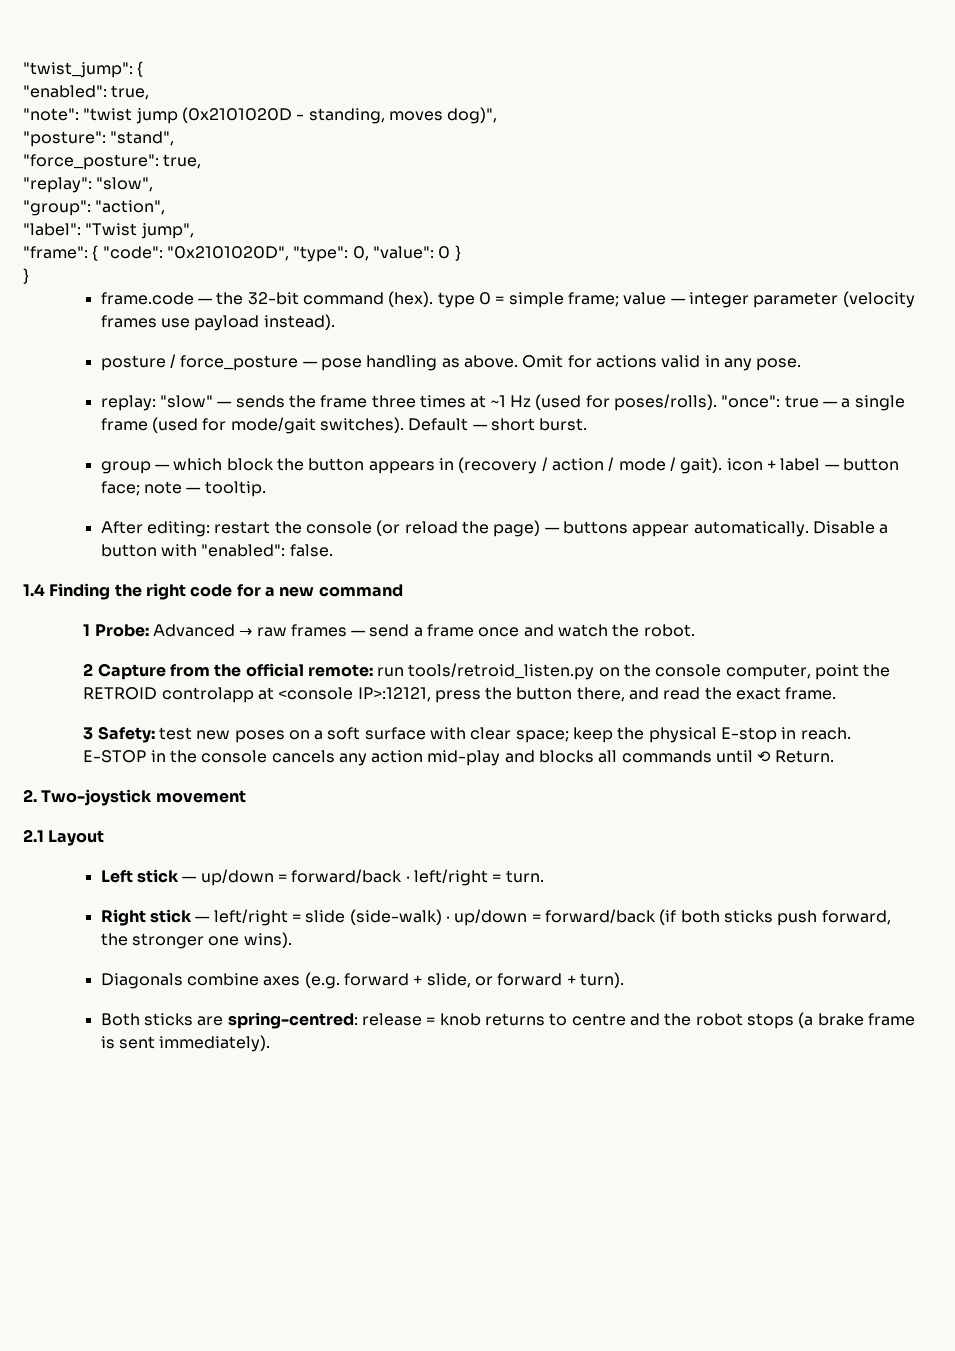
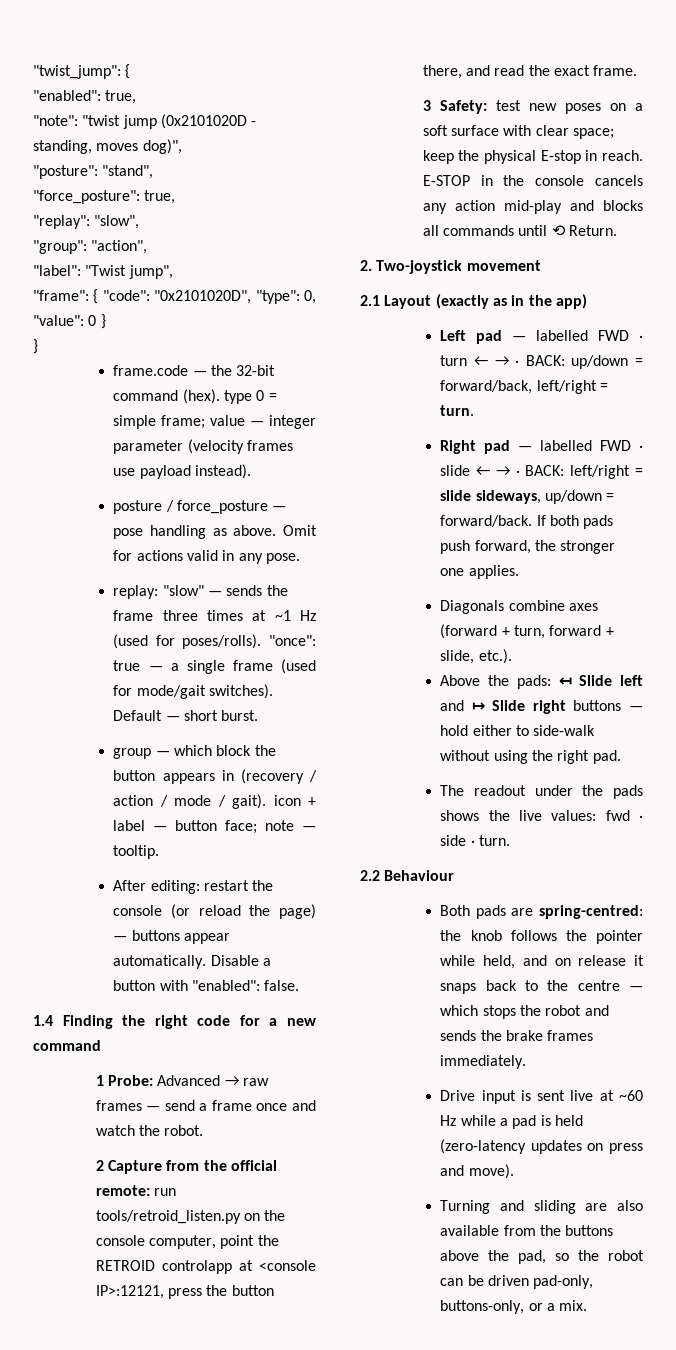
- 2.1 Layout
- Left stick — up/down = forward/back · left/right = turn.
- Right stick — left/right = slide (side-walk) · up/down = forward/back (if both sticks push forward, the stronger one wins).
+ 2.1 Layout (exactly as in the app)
+ Left pad — labelled FWD · turn ← → · BACK: up/down = forward/back, left/right = turn.
+ Right pad — labelled FWD · slide ← → · BACK: left/right = slide sideways, up/down = forward/back. If both pads push forward, the stronger one applies.
- Diagonals combine axes (e.g. forward + slide, or forward + turn).
+ Diagonals combine axes (forward + turn, forward + slide, etc.).
+ Above the pads: ↤ Slide left and ↦ Slide right buttons — hold either to side-walk without using the right pad.
+ The readout under the pads shows the live values: fwd · side · turn.
+ 2.2 Behaviour
- Both sticks are spring-centred: release = knob returns to centre and the robot stops (a brake frame is sent immediately).
+ Both pads are spring-centred: the knob follows the pointer while held, and on release it snaps back to the centre — which stops the robot and sends the brake frames immediately.
+ Drive input is sent live at ~60 Hz while a pad is held (zero-latency updates on press and move).
+ Turning and sliding are also available from the buttons above the pad, so the robot can be driven pad-only, buttons-only, or a mix.

